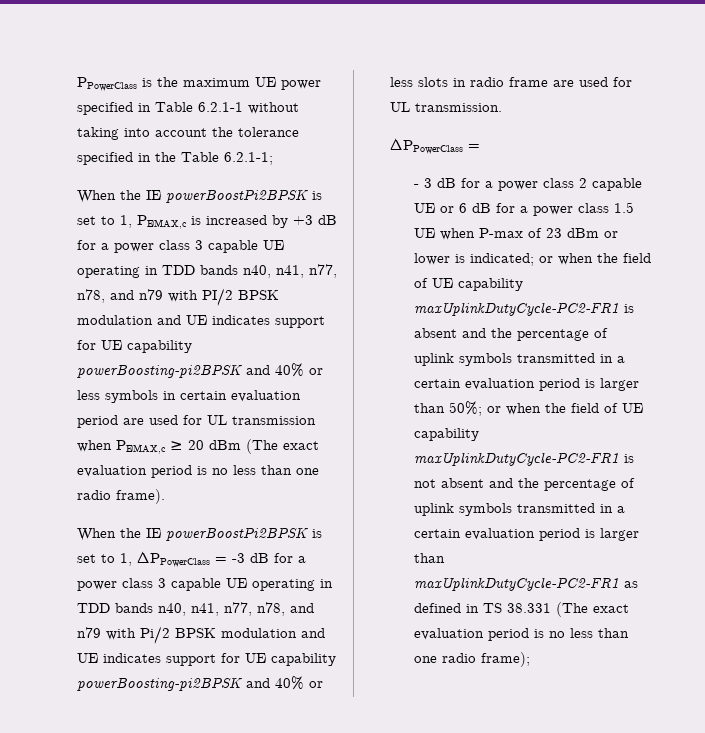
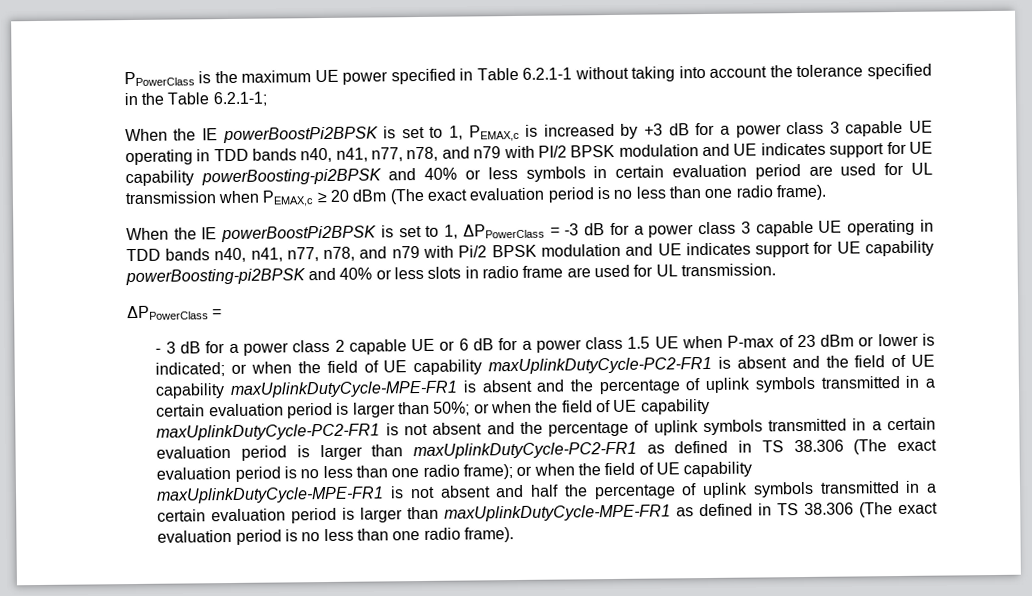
- or when the field of UE capability maxUplinkDutyCycle-PC2-FR1 is absent and the percentage of uplink symbols transmitted in a certain evaluation period is larger than 50%;
+ or when the field of UE capability maxUplinkDutyCycle-PC2-FR1 is absent and the field of UE capability maxUplinkDutyCycle-MPE-FR1 is absent and the percentage of uplink symbols transmitted in a certain evaluation period is larger than 50%;
- or when the field of UE capability maxUplinkDutyCycle-PC2-FR1 is not absent and the percentage of uplink symbols transmitted in a certain evaluation period is larger than maxUplinkDutyCycle-PC2-FR1 as defined in TS 38.331 (The exact evaluation period is no less than one radio frame);
+ or when the field of UE capability maxUplinkDutyCycle-PC2-FR1 is not absent and the percentage of uplink symbols transmitted in a certain evaluation period is larger than maxUplinkDutyCycle-PC2-FR1 as defined in TS 38.306 (The exact evaluation period is no less than one radio frame);
+ or when the field of UE capability maxUplinkDutyCycle-MPE-FR1 is not absent and half the percentage of uplink symbols transmitted in a certain evaluation period is larger than maxUplinkDutyCycle-MPE-FR1 as defined in TS 38.306 (The exact evaluation period is no less than one radio frame).

